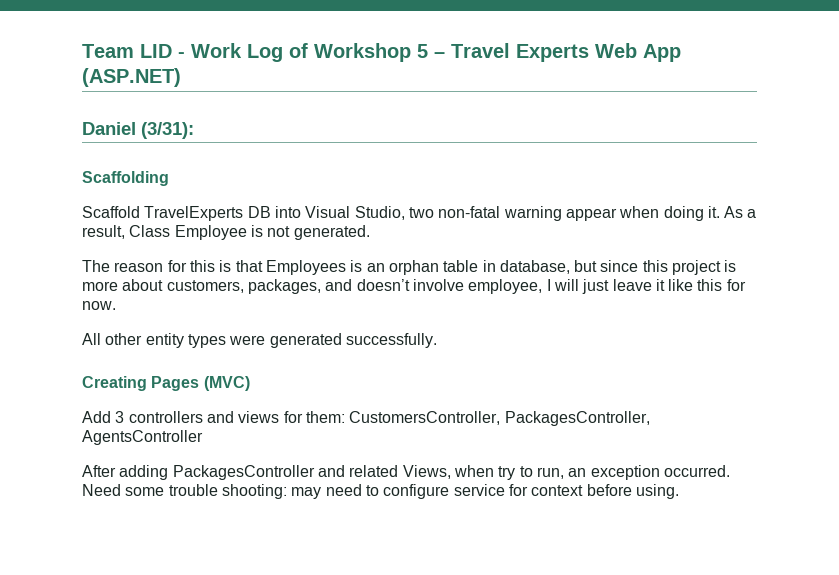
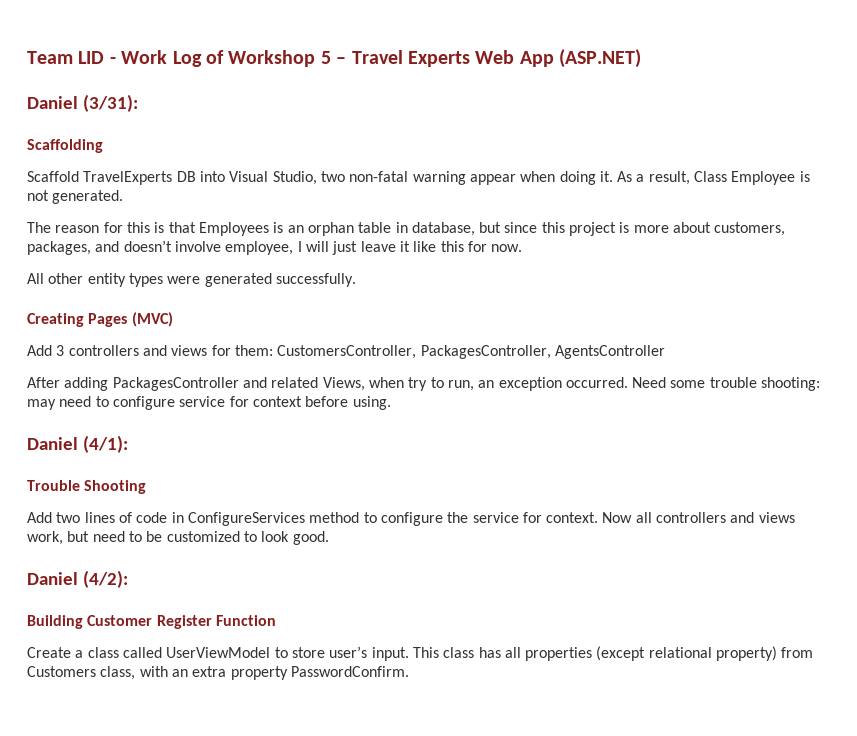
+ Daniel (4/1):
+ Trouble Shooting
+ Add two lines of code in ConfigureServices method to configure the service for context. Now all controllers and views work, but need to be customized to look good.
+ Daniel (4/2):
+ Building Customer Register Function
+ Create a class called UserViewModel to store user’s input. This class has all properties (except relational property) from Customers class, with an extra property PasswordConfirm.

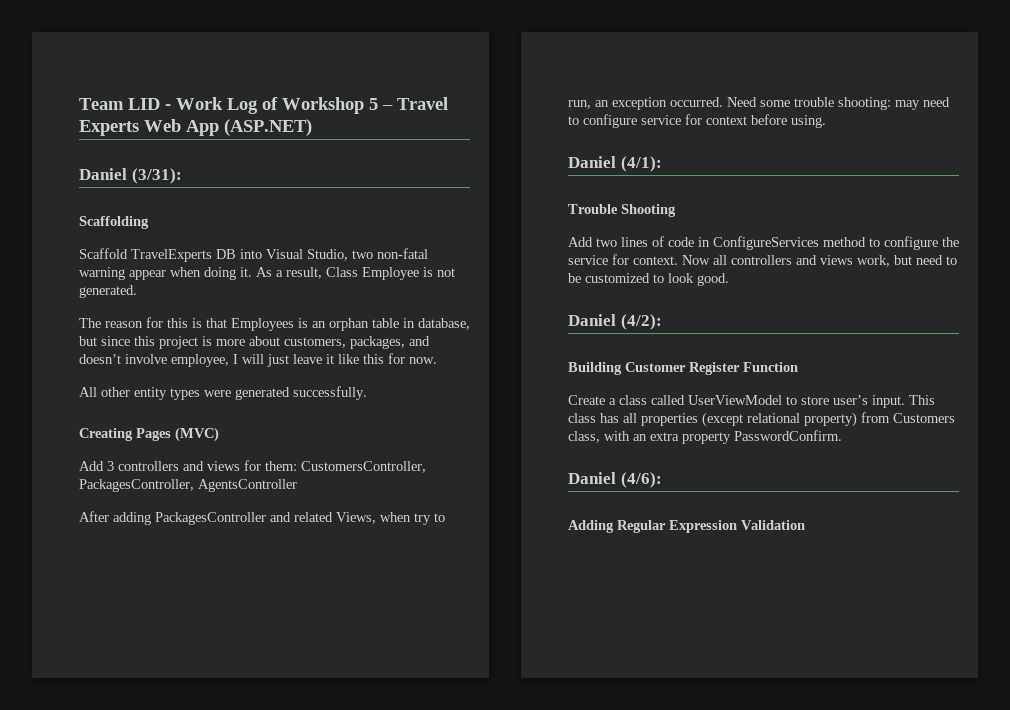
+ Daniel (4/6):
+ Adding Regular Expression Validation

